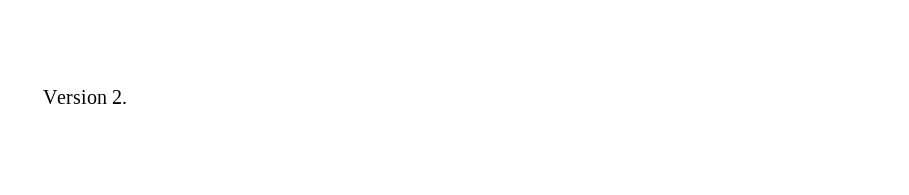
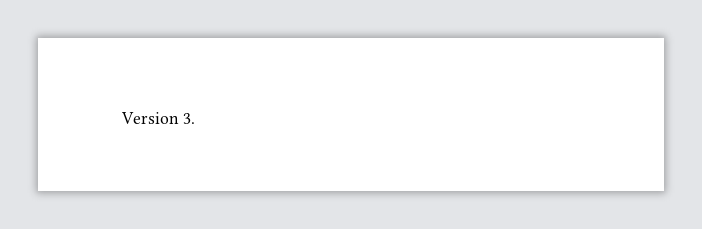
- Version 2.
+ Version 3.

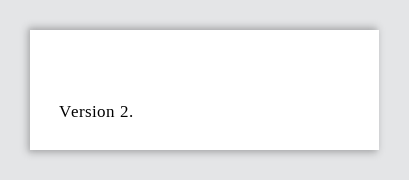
- Version 3.
+ Version 2.

